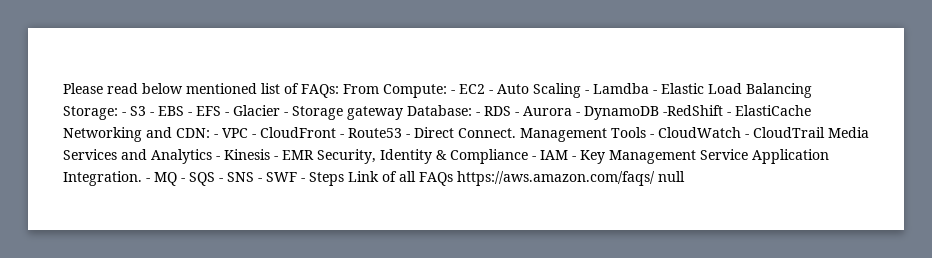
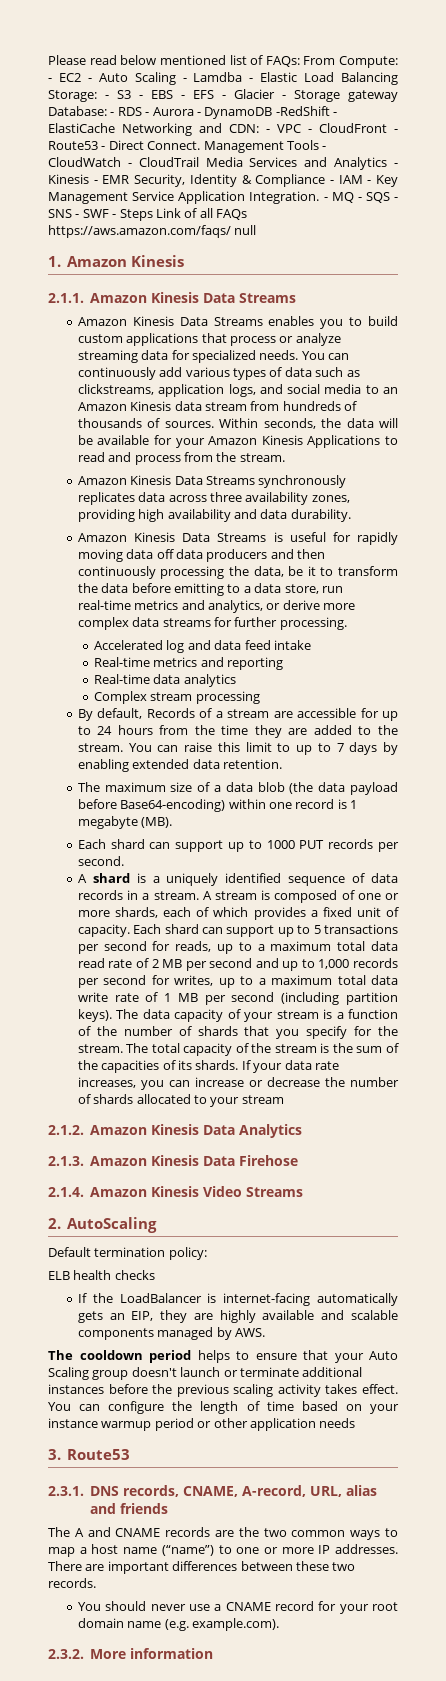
+ 1. Amazon Kinesis
+ 2.1.1. Amazon Kinesis Data Streams
+ Amazon Kinesis Data Streams enables you to build custom applications that process or analyze streaming data for specialized needs. You can continuously add various types of data such as clickstreams, application logs, and social media to an Amazon Kinesis data stream from hundreds of thousands of sources. Within seconds, the data will be available for your Amazon Kinesis Applications to read and process from the stream.
+ Amazon Kinesis Data Streams synchronously replicates data across three availability zones, providing high availability and data durability.
+ Amazon Kinesis Data Streams is useful for rapidly moving data off data producers and then continuously processing the data, be it to transform the data before emitting to a data store, run real-time metrics and analytics, or derive more complex data streams for further processing.
+ Accelerated log and data feed intake
+ Real-time metrics and reporting
+ Real-time data analytics
+ Complex stream processing
+ By default, Records of a stream are accessible for up to 24 hours from the time they are added to the stream. You can raise this limit to up to 7 days by enabling extended data retention.
+ The maximum size of a data blob (the data payload before Base64-encoding) within one record is 1 megabyte (MB).
+ Each shard can support up to 1000 PUT records per second.
+ A shard is a uniquely identified sequence of data records in a stream. A stream is composed of one or more shards, each of which provides a fixed unit of capacity. Each shard can support up to 5 transactions per second for reads, up to a maximum total data read rate of 2 MB per second and up to 1,000 records per second for writes, up to a maximum total data write rate of 1 MB per second (including partition keys). The data capacity of your stream is a function of the number of shards that you specify for the stream. The total capacity of the stream is the sum of the capacities of its shards. If your data rate increases, you can increase or decrease the number of shards allocated to your stream
+ 2.1.2. Amazon Kinesis Data Analytics
+ 2.1.3. Amazon Kinesis Data Firehose
+ 2.1.4. Amazon Kinesis Video Streams
+ 2. AutoScaling
+ Default termination policy:
+ ELB health checks
+ If the LoadBalancer is internet-facing automatically gets an EIP, they are highly available and scalable components managed by AWS.
+ The cooldown period helps to ensure that your Auto Scaling group doesn't launch or terminate additional instances before the previous scaling activity takes effect. You can configure the length of time based on your instance warmup period or other application needs
+ 3. Route53
+ 2.3.1. DNS records, CNAME, A-record, URL, alias and friends
+ The A and CNAME records are the two common ways to map a host name (“name”) to one or more IP addresses. There are important differences between these two records.
+ You should never use a CNAME record for your root domain name (e.g. example.com).
+ 2.3.2. More information

